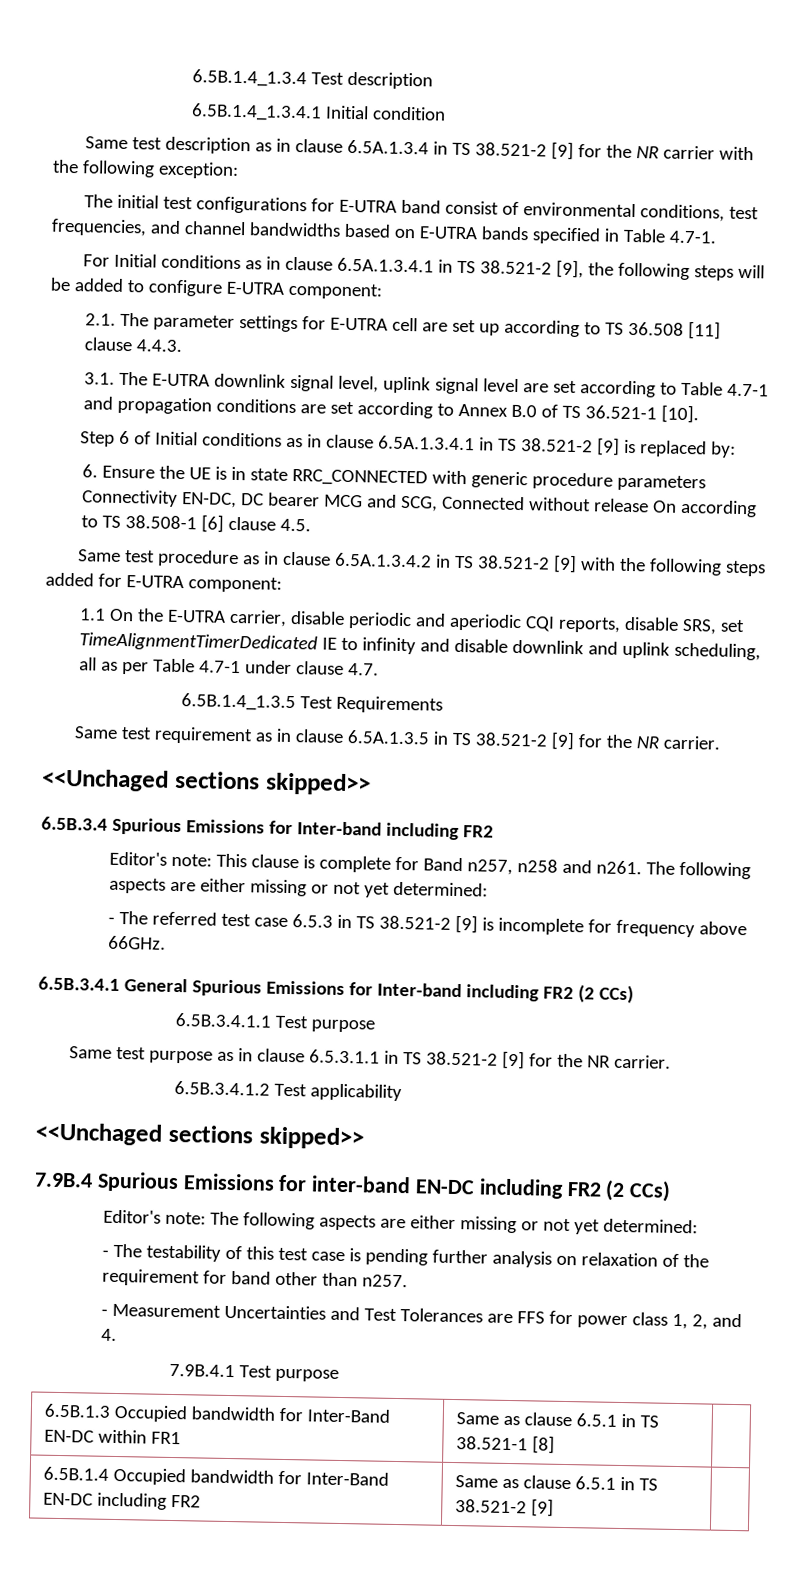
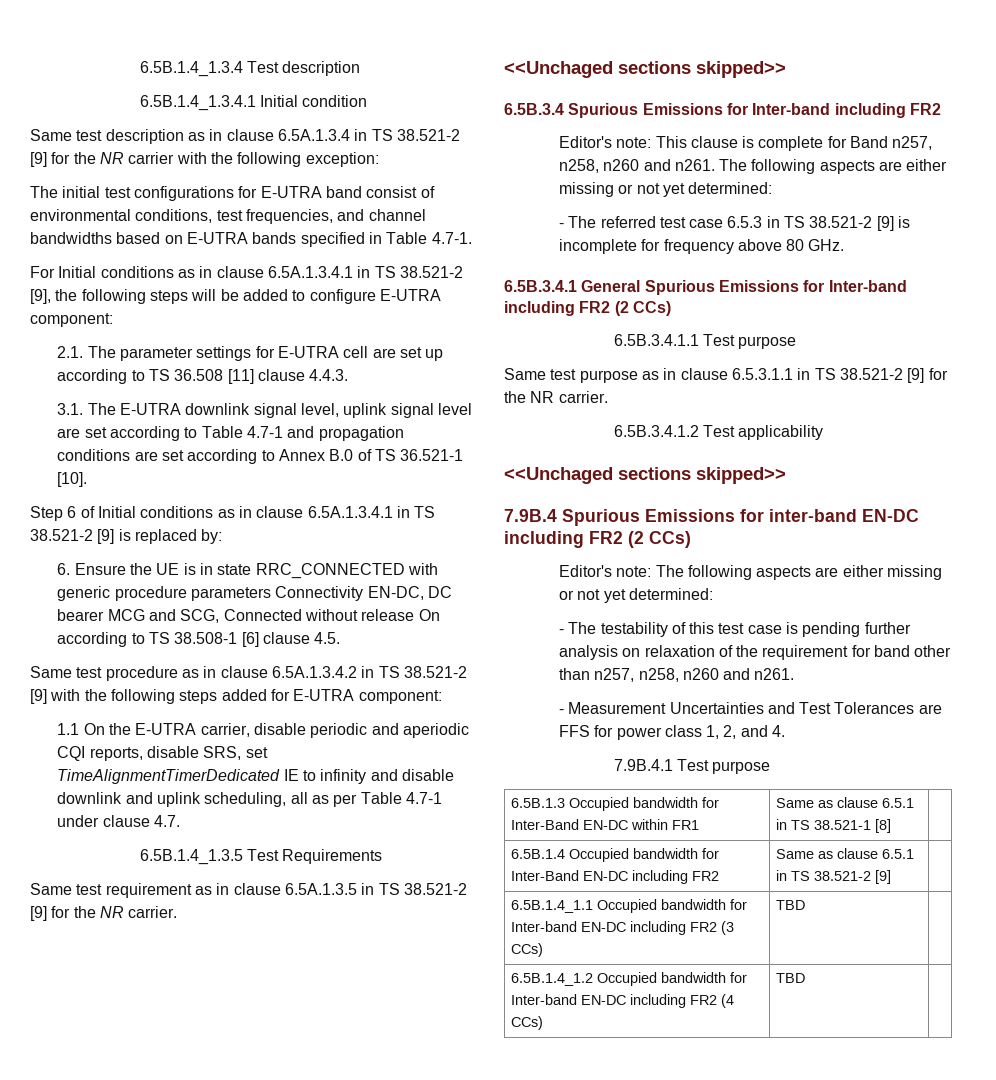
- Editor's note: This clause is complete for Band n257, n258 and n261.
+ Editor's note: This clause is complete for Band n257, n258, n260 and n261.
- - The referred test case 6.5.3 in TS 38.521-2 [9] is incomplete for frequency above 66GHz.
+ - The referred test case 6.5.3 in TS 38.521-2 [9] is incomplete for frequency above 80 GHz.
- - The testability of this test case is pending further analysis on relaxation of the requirement for band other than n257.
+ - The testability of this test case is pending further analysis on relaxation of the requirement for band other than n257, n258, n260 and n261.
+ 6.5B.1.4_1.1 Occupied bandwidth for Inter-band EN-DC including FR2 (3 CCs) | TBD |
+ 6.5B.1.4_1.2 Occupied bandwidth for Inter-band EN-DC including FR2 (4 CCs) | TBD |

